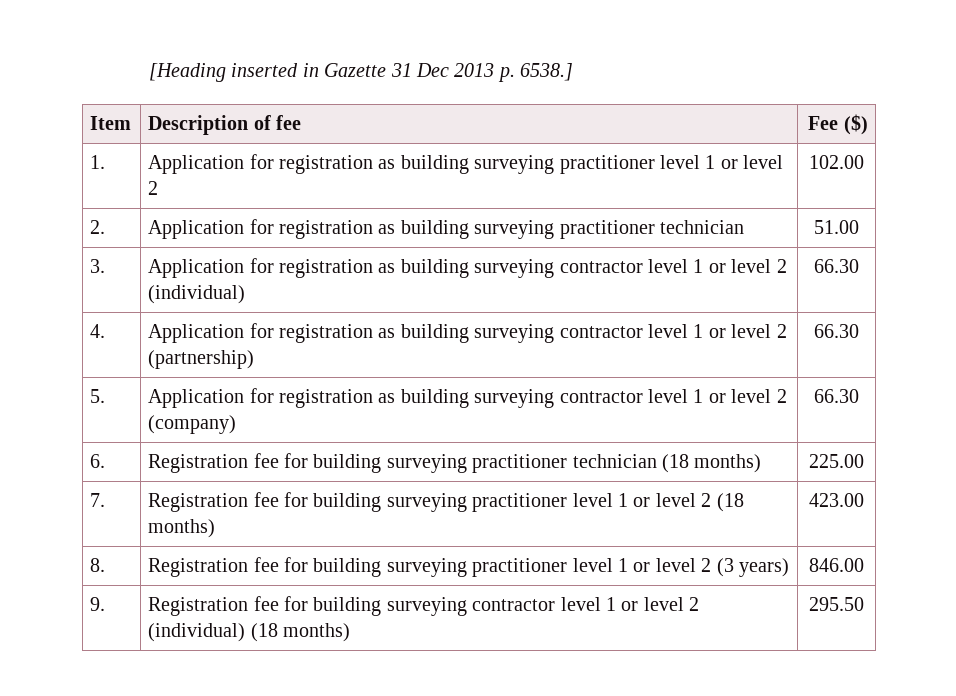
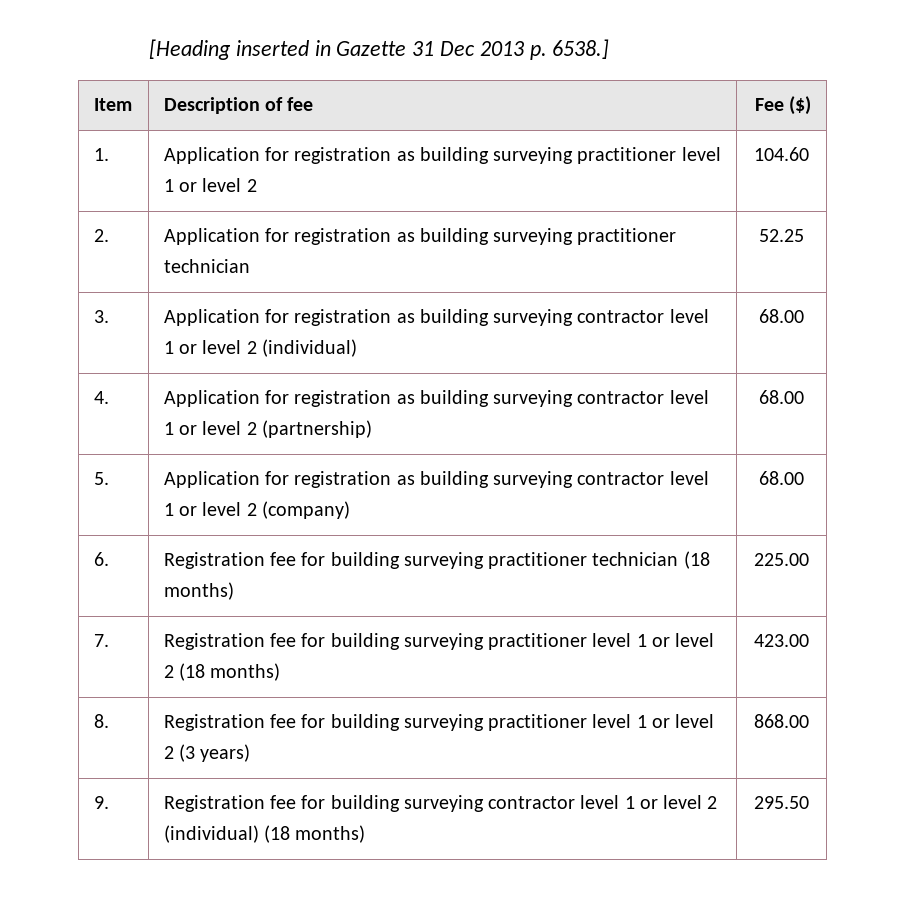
- 1. | Application for registration as building surveying practitioner level 1 or level 2 | 102.00
+ 1. | Application for registration as building surveying practitioner level 1 or level 2 | 104.60
- 2. | Application for registration as building surveying practitioner technician | 51.00
+ 2. | Application for registration as building surveying practitioner technician | 52.25
- 3. | Application for registration as building surveying contractor level 1 or level 2 (individual) | 66.30
+ 3. | Application for registration as building surveying contractor level 1 or level 2 (individual) | 68.00
- 4. | Application for registration as building surveying contractor level 1 or level 2 (partnership) | 66.30
+ 4. | Application for registration as building surveying contractor level 1 or level 2 (partnership) | 68.00
- 5. | Application for registration as building surveying contractor level 1 or level 2 (company) | 66.30
+ 5. | Application for registration as building surveying contractor level 1 or level 2 (company) | 68.00
- 8. | Registration fee for building surveying practitioner level 1 or level 2 (3 years) | 846.00
+ 8. | Registration fee for building surveying practitioner level 1 or level 2 (3 years) | 868.00

